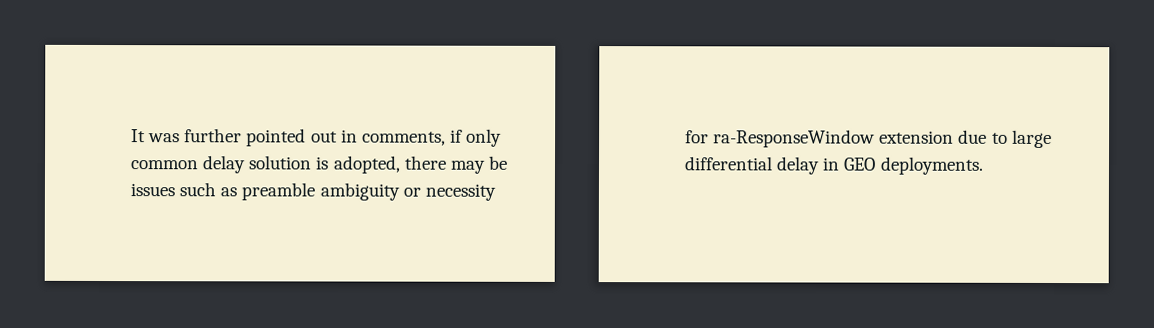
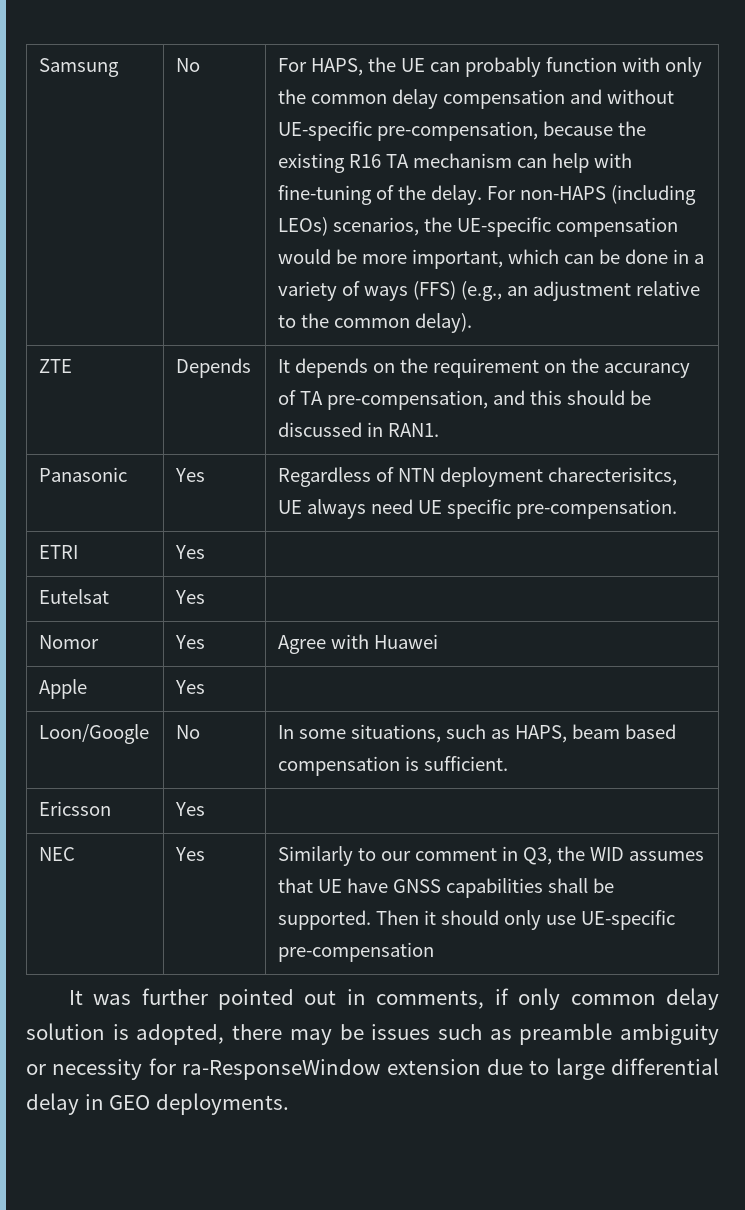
+ Samsung | No | For HAPS, the UE can probably function with only the common delay compensation and without UE-specific pre-compensation, because the existing R16 TA mechanism can help with fine-tuning of the delay. For non-HAPS (including LEOs) scenarios, the UE-specific compensation would be more important, which can be done in a variety of ways (FFS) (e.g., an adjustment relative to the common delay).
+ ZTE | Depends | It depends on the requirement on the accurancy of TA pre-compensation, and this should be discussed in RAN1.
+ Panasonic | Yes | Regardless of NTN deployment charecterisitcs, UE always need UE specific pre-compensation.
+ ETRI | Yes |
+ Eutelsat | Yes |
+ Nomor | Yes | Agree with Huawei
+ Apple | Yes |
+ Loon/Google | No | In some situations, such as HAPS, beam based compensation is sufficient.
+ Ericsson | Yes |
+ NEC | Yes | Similarly to our comment in Q3, the WID assumes that UE have GNSS capabilities shall be supported. Then it should only use UE-specific pre-compensation

